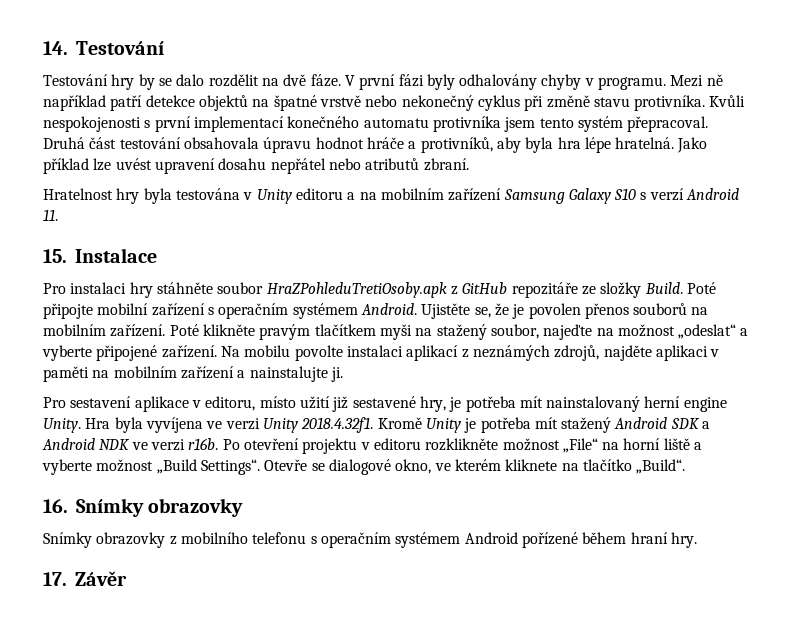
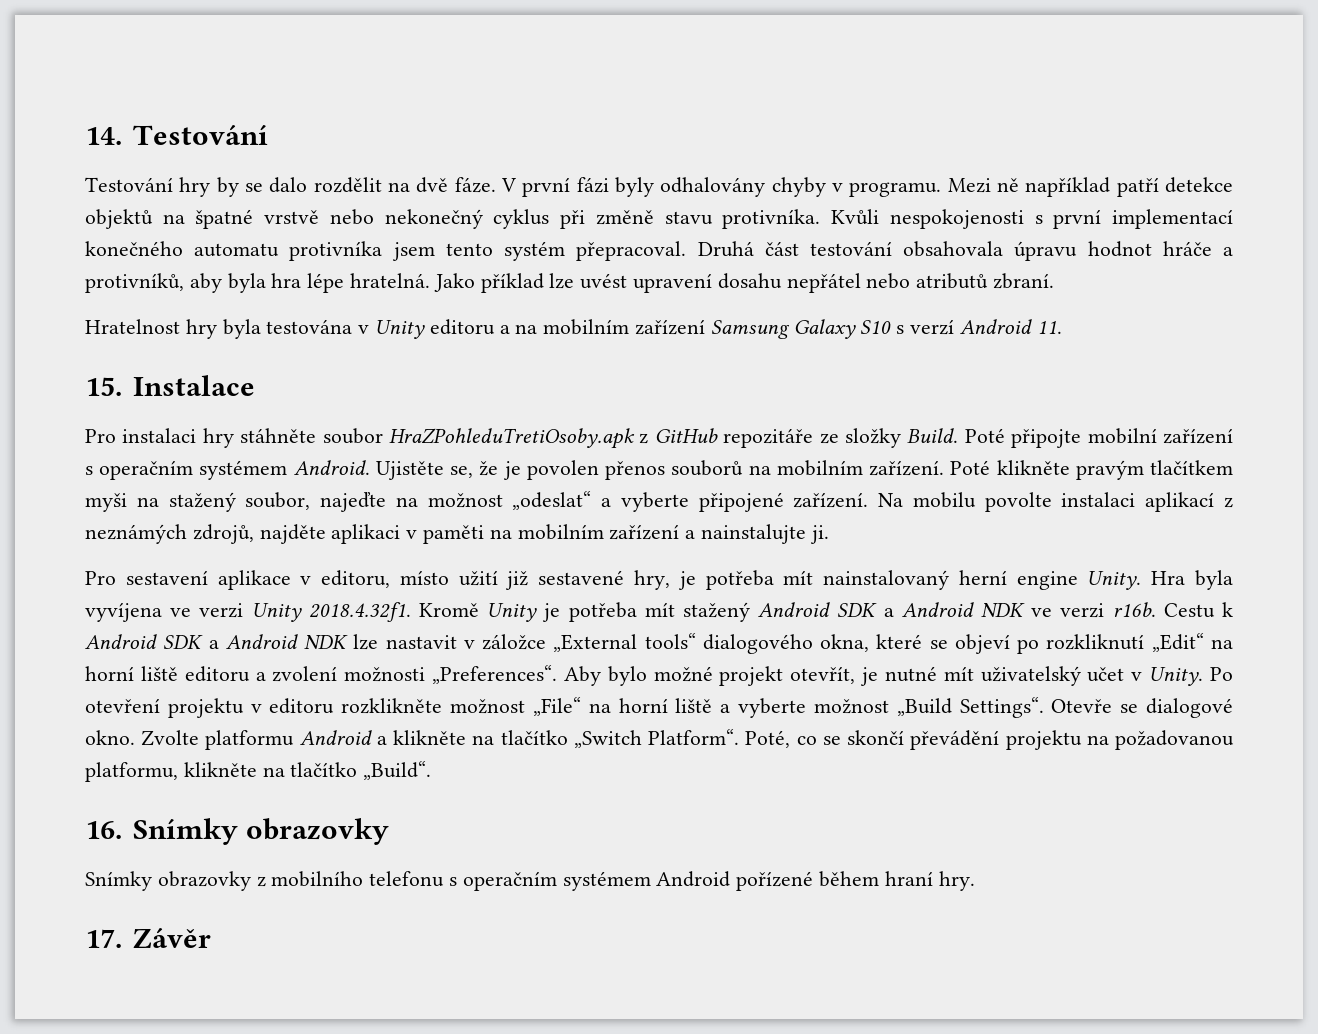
+ Cestu k Android SDK a Android NDK lze nastavit v záložce „External tools“ dialogového okna, které se objeví po rozkliknutí „Edit“ na horní liště editoru a zvolení možnosti „Preferences“. Aby bylo možné projekt otevřít, je nutné mít uživatelský učet v Unity.
- Otevře se dialogové okno, ve kterém kliknete na tlačítko „Build“.
+ Otevře se dialogové okno. Zvolte platformu Android a klikněte na tlačítko „Switch Platform“. Poté, co se skončí převádění projektu na požadovanou platformu, klikněte na tlačítko „Build“.

